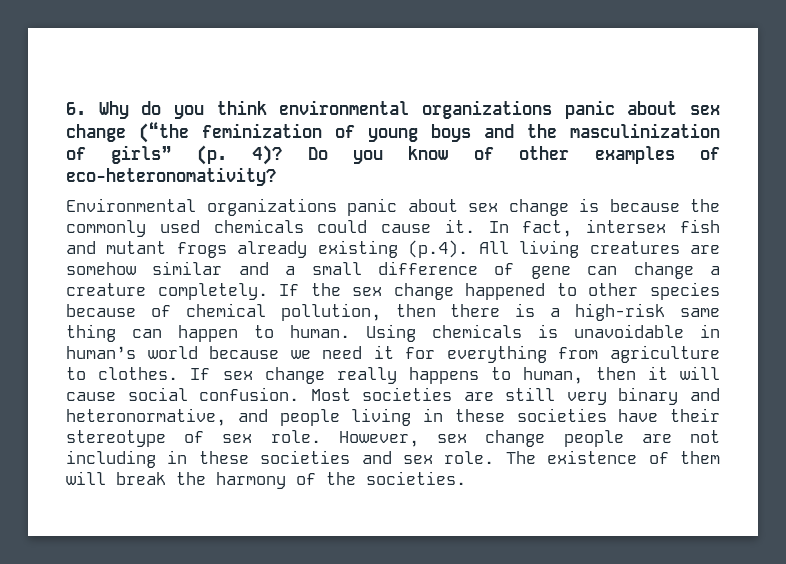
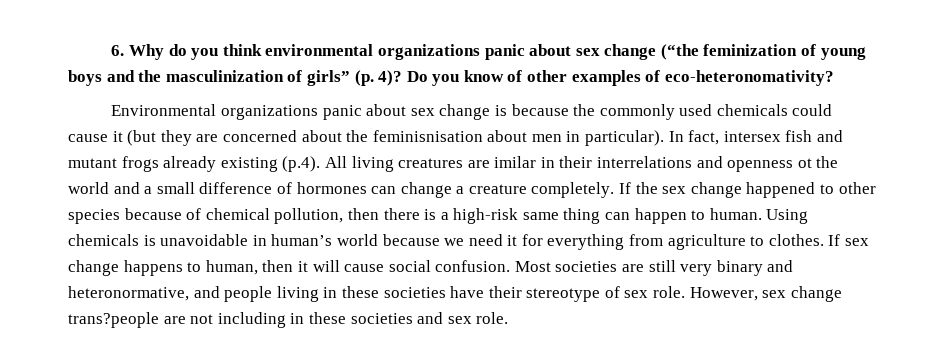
- Environmental organizations panic about sex change is because the commonly used chemicals could cause it.
+ Environmental organizations panic about sex change is because the commonly used chemicals could cause it (but they are concerned about the feminisnisation about men in particular).
- In fact, intersex fish and mutant frogs already existing (p.4). All living creatures are somehow similar and a small difference of gene can change a creature completely.
+ In fact, intersex fish and mutant frogs already existing (p.4). All living creatures are imilar in their interrelations and openness ot the world and a small difference of hormones can change a creature completely.
- If sex change really happens to human, then it will cause social confusion.
+ If sex change happens to human, then it will cause social confusion.
- However, sex change people are not including in these societies and sex role. The existence of them will break the harmony of the societies.
+ However, sex change trans?people are not including in these societies and sex role.

